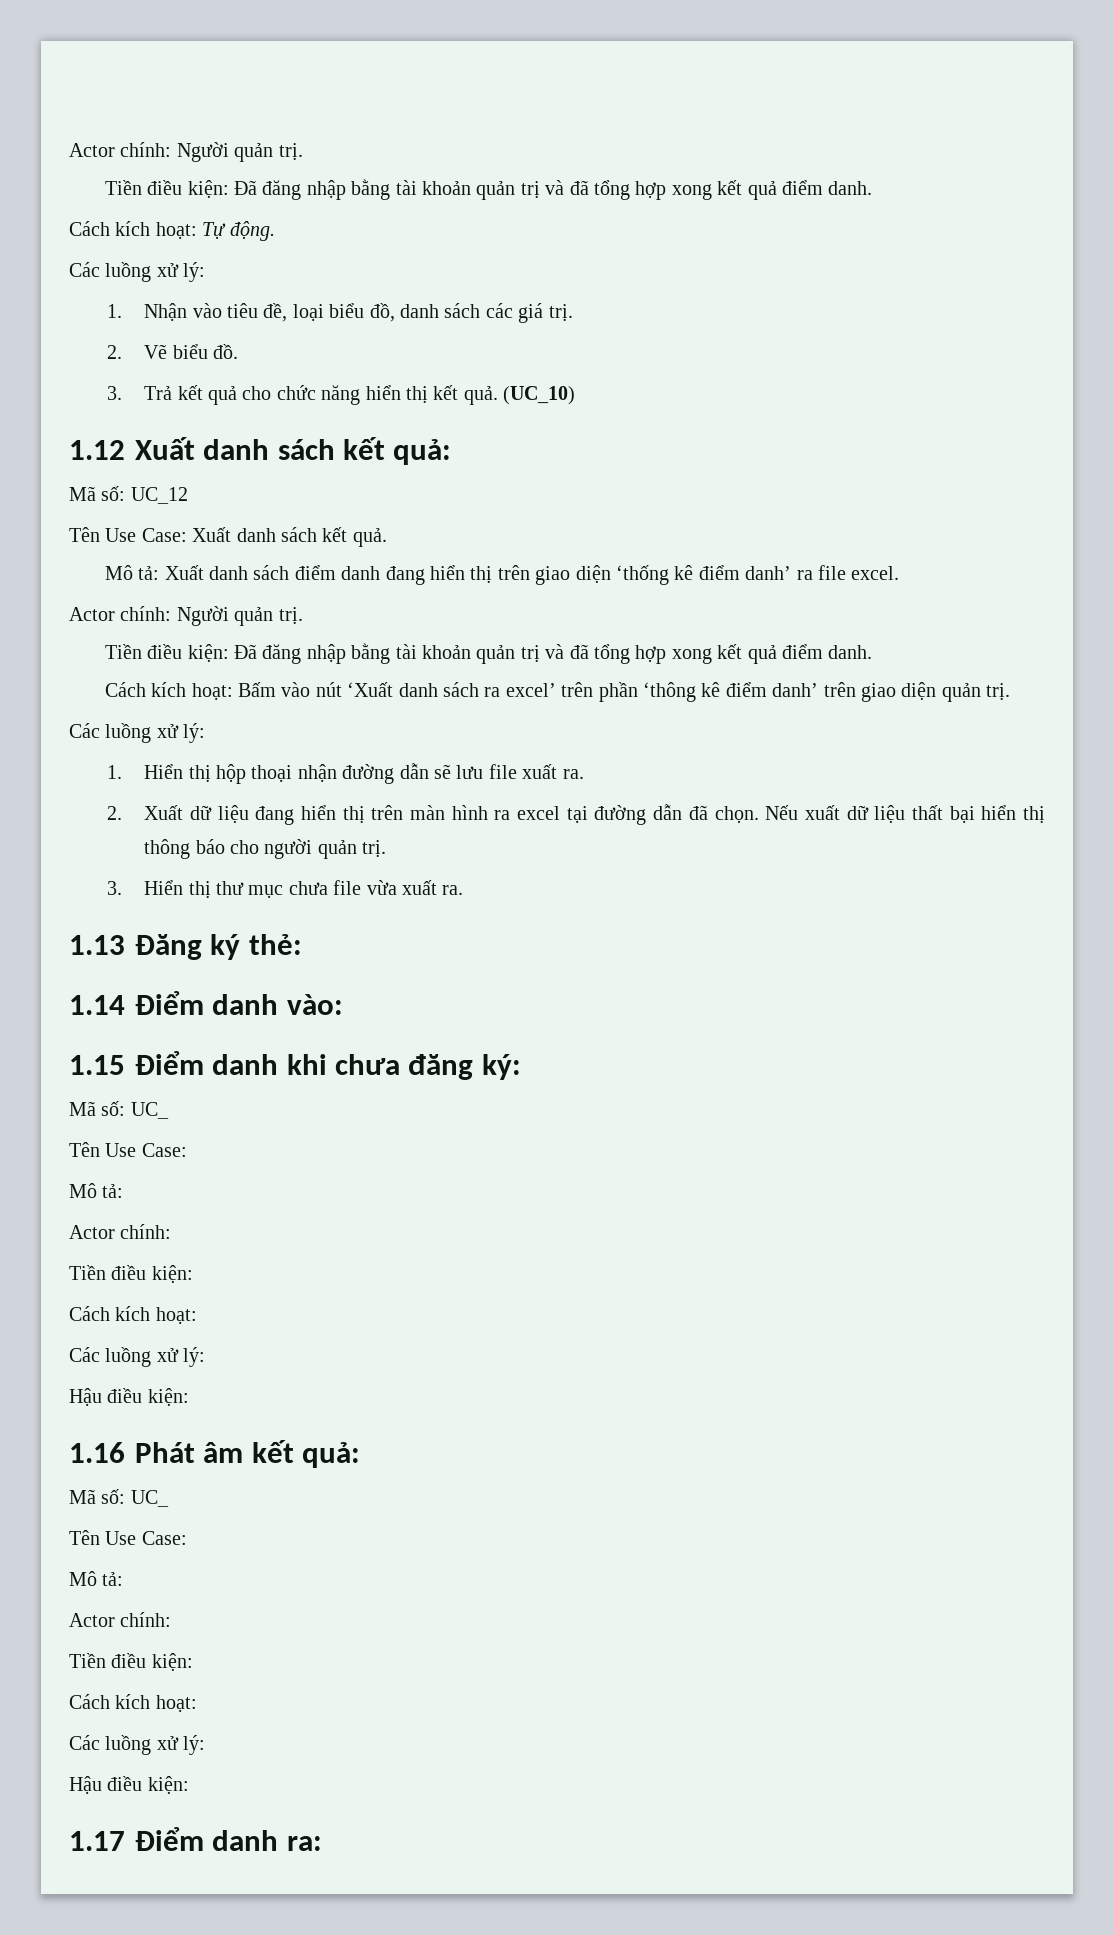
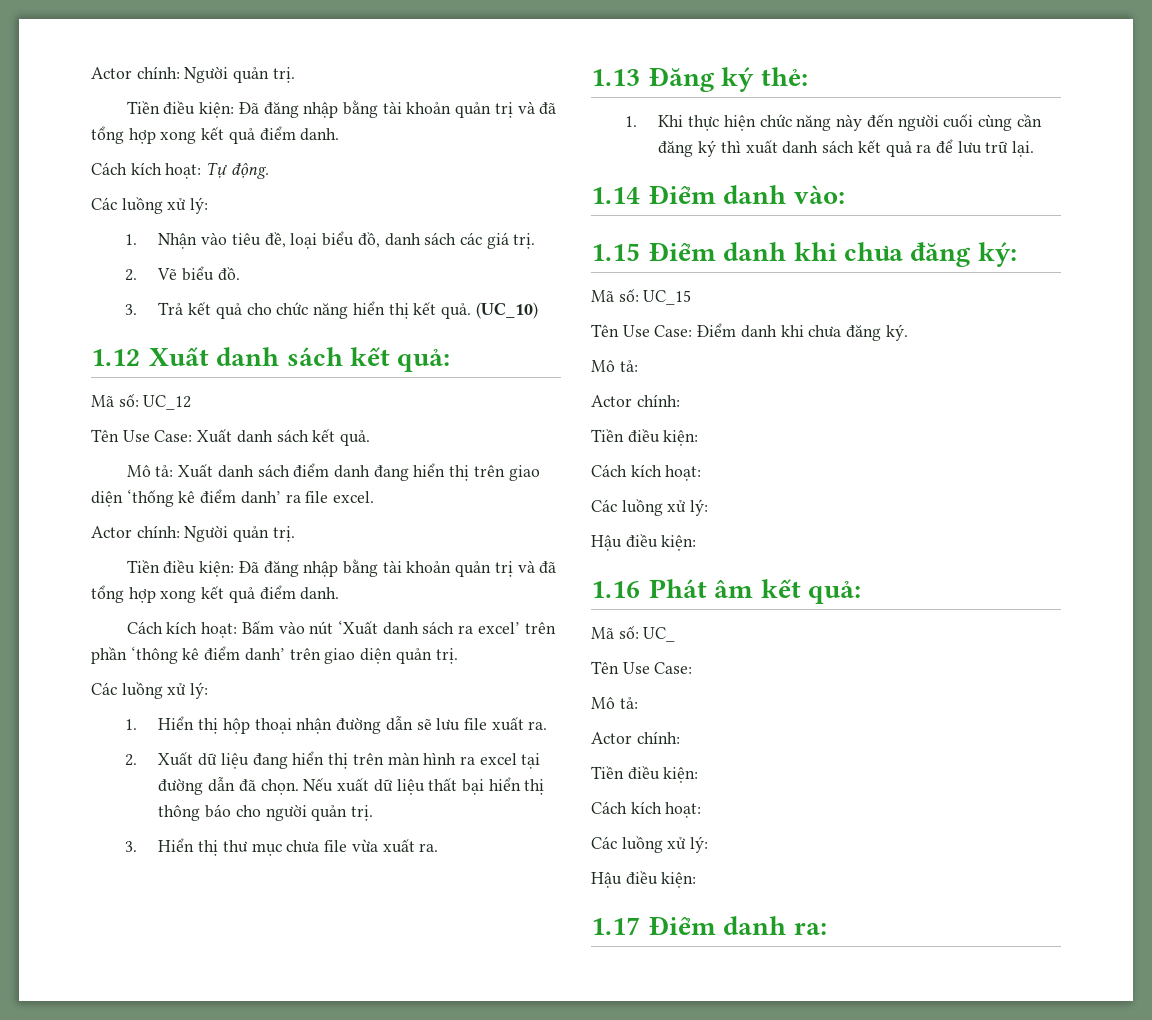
+ 1. Khi thực hiện chức năng này đến người cuối cùng cần đăng ký thì xuất danh sách kết quả ra để lưu trữ lại.
  1.15 Điểm danh khi chưa đăng ký:
- Mã số: UC_
- Tên Use Case:
+ Mã số: UC_15
+ Tên Use Case: Điểm danh khi chưa đăng ký.

